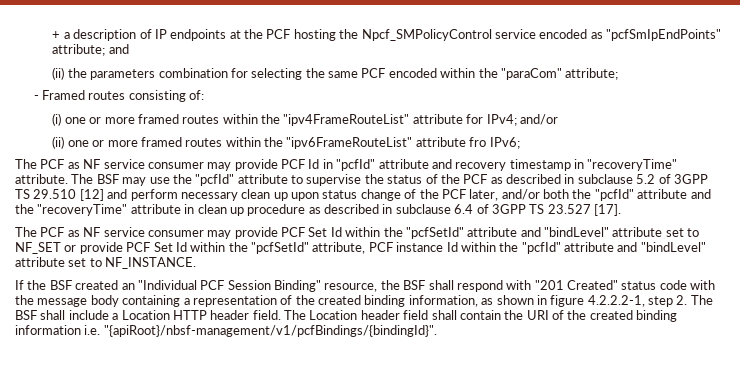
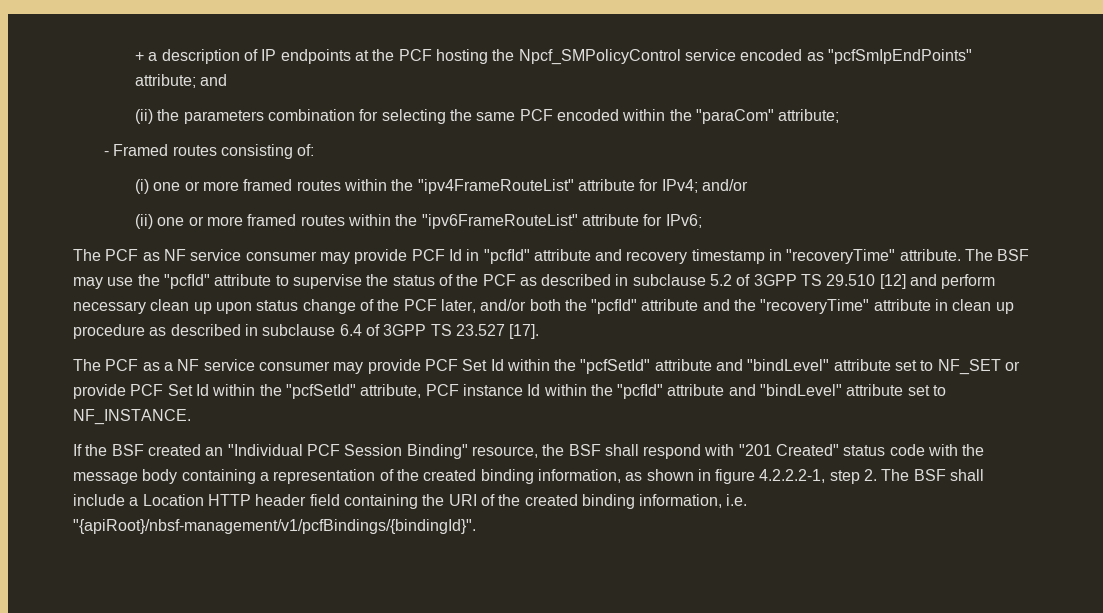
- (ii) one or more framed routes within the "ipv6FrameRouteList" attribute fro IPv6;
+ (ii) one or more framed routes within the "ipv6FrameRouteList" attribute for IPv6;
- The PCF as NF service consumer may provide PCF Set Id within the "pcfSetId" attribute and "bindLevel" attribute set to NF_SET or provide PCF Set Id within the "pcfSetId" attribute, PCF instance Id within the "pcfId" attribute and "bindLevel" attribute set to NF_INSTANCE.
+ The PCF as a NF service consumer may provide PCF Set Id within the "pcfSetId" attribute and "bindLevel" attribute set to NF_SET or provide PCF Set Id within the "pcfSetId" attribute, PCF instance Id within the "pcfId" attribute and "bindLevel" attribute set to NF_INSTANCE.
- If the BSF created an "Individual PCF Session Binding" resource, the BSF shall respond with "201 Created" status code with the message body containing a representation of the created binding information, as shown in figure 4.2.2.2-1, step 2. The BSF shall include a Location HTTP header field. The Location header field shall contain the URI of the created binding information i.e. "{apiRoot}/nbsf-management/v1/pcfBindings/{bindingId}".
+ If the BSF created an "Individual PCF Session Binding" resource, the BSF shall respond with "201 Created" status code with the message body containing a representation of the created binding information, as shown in figure 4.2.2.2-1, step 2. The BSF shall include a Location HTTP header field containing the URI of the created binding information, i.e. "{apiRoot}/nbsf-management/v1/pcfBindings/{bindingId}".

